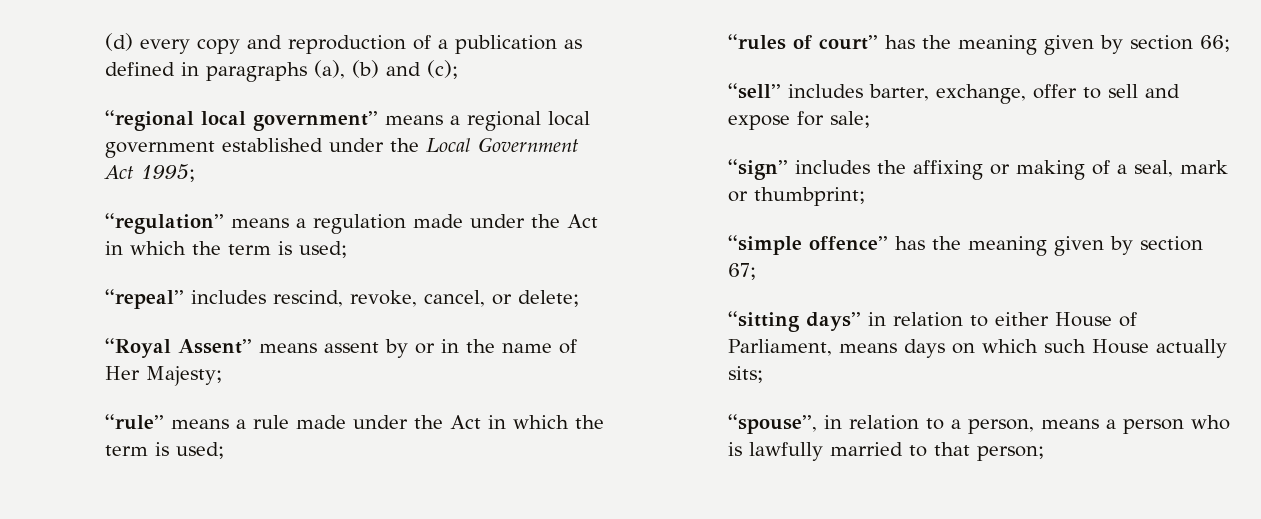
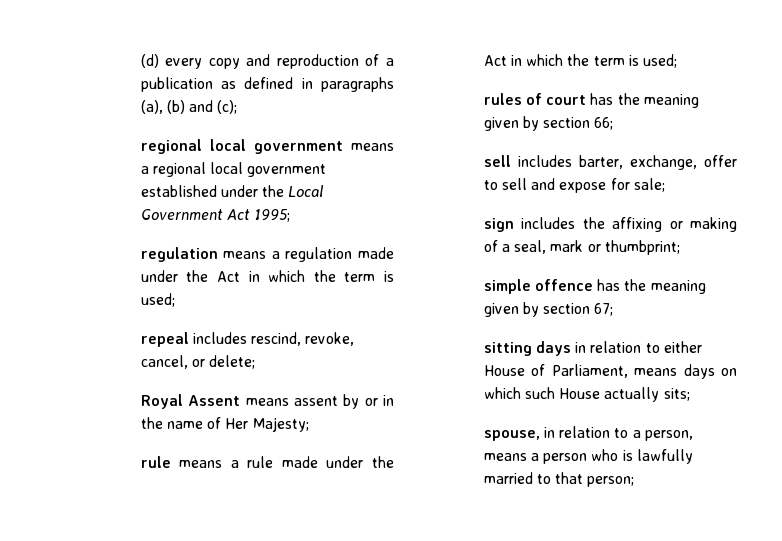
- “regional local government” means a regional local government established under the Local Government Act 1995;
+ regional local government means a regional local government established under the Local Government Act 1995;
- “regulation” means a regulation made under the Act in which the term is used;
+ regulation means a regulation made under the Act in which the term is used;
- “repeal” includes rescind, revoke, cancel, or delete;
+ repeal includes rescind, revoke, cancel, or delete;
- “Royal Assent” means assent by or in the name of Her Majesty;
+ Royal Assent means assent by or in the name of Her Majesty;
- “rule” means a rule made under the Act in which the term is used;
+ rule means a rule made under the Act in which the term is used;
- “rules of court” has the meaning given by section 66;
+ rules of court has the meaning given by section 66;
- “sell” includes barter, exchange, offer to sell and expose for sale;
+ sell includes barter, exchange, offer to sell and expose for sale;
- “sign” includes the affixing or making of a seal, mark or thumbprint;
+ sign includes the affixing or making of a seal, mark or thumbprint;
- “simple offence” has the meaning given by section 67;
+ simple offence has the meaning given by section 67;
- “sitting days” in relation to either House of Parliament, means days on which such House actually sits;
+ sitting days in relation to either House of Parliament, means days on which such House actually sits;
- “spouse”, in relation to a person, means a person who is lawfully married to that person;
+ spouse, in relation to a person, means a person who is lawfully married to that person;

